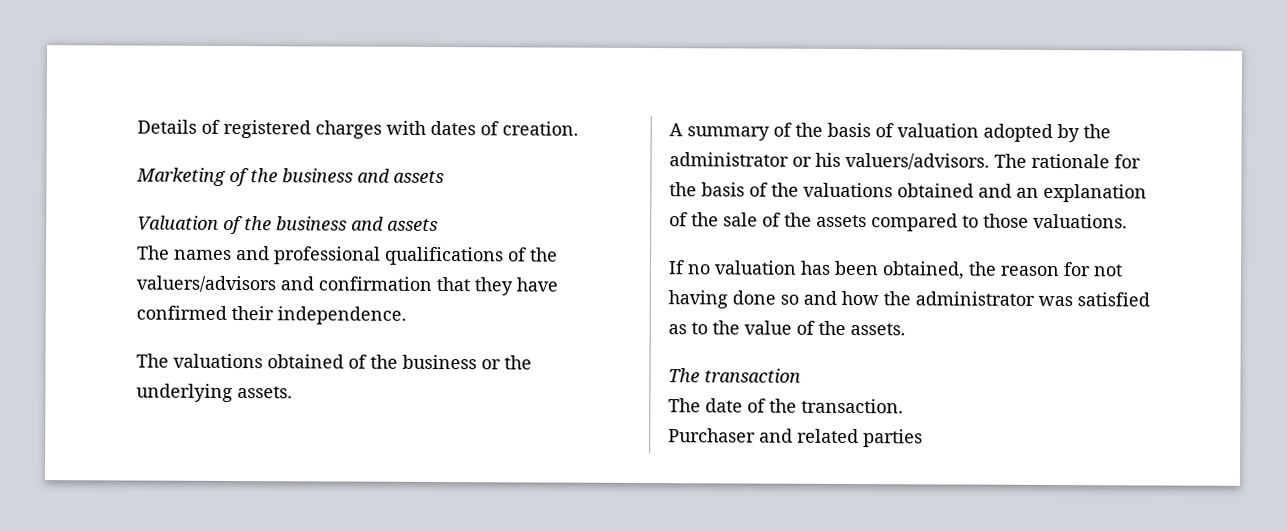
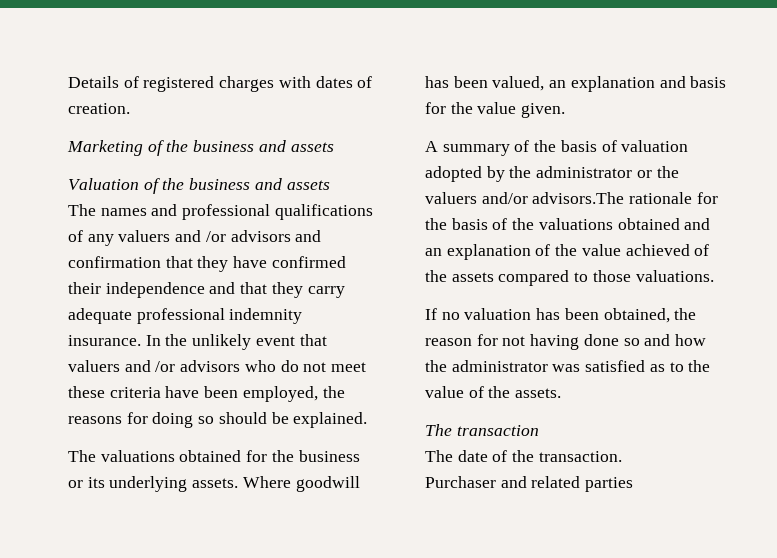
- The names and professional qualifications of the valuers/advisors and confirmation that they have confirmed their independence.
+ The names and professional qualifications of any valuers and /or advisors and confirmation that they have confirmed their independence and that they carry adequate professional indemnity insurance. In the unlikely event that valuers and /or advisors who do not meet these criteria have been employed, the reasons for doing so should be explained.
- The valuations obtained of the business or the underlying assets.
+ The valuations obtained for the business or its underlying assets. Where goodwill has been valued, an explanation and basis for the value given.
- A summary of the basis of valuation adopted by the administrator or his valuers/advisors. The rationale for the basis of the valuations obtained and an explanation of the sale of the assets compared to those valuations.
+ A summary of the basis of valuation adopted by the administrator or the valuers and/or advisors.The rationale for the basis of the valuations obtained and an explanation of the value achieved of the assets compared to those valuations.

